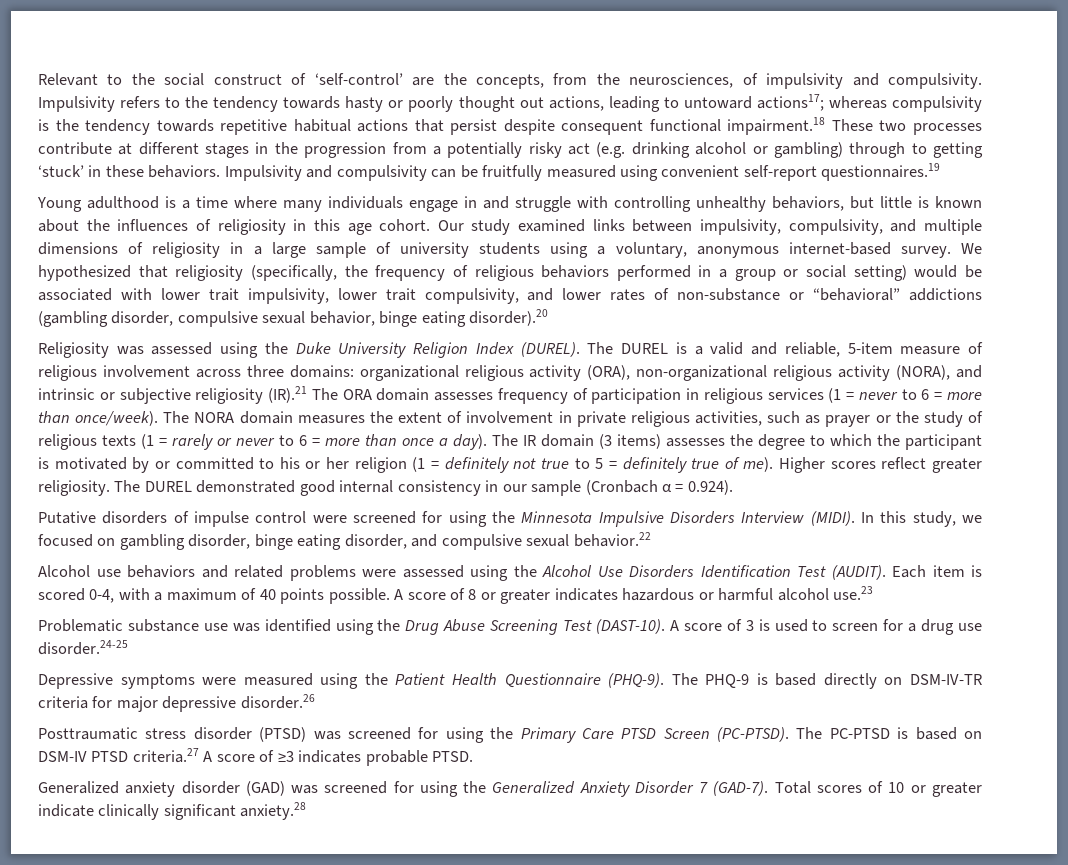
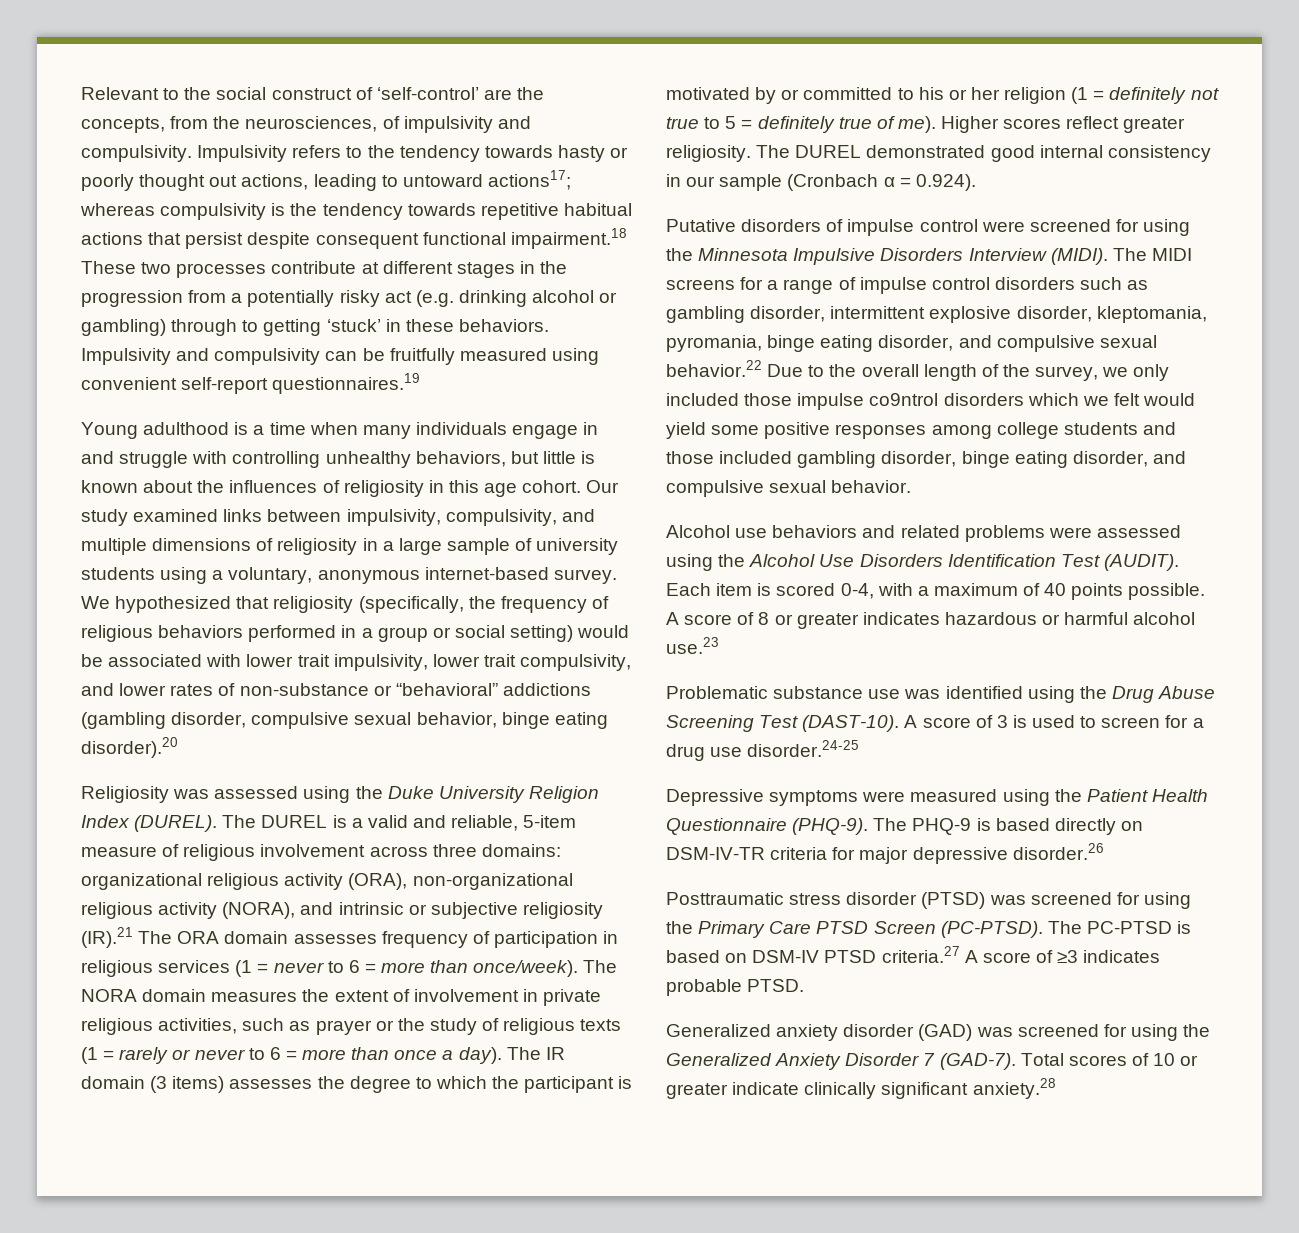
- Young adulthood is a time where many individuals engage in and struggle with controlling unhealthy behaviors, but little is known about the influences of religiosity in this age cohort.
+ Young adulthood is a time when many individuals engage in and struggle with controlling unhealthy behaviors, but little is known about the influences of religiosity in this age cohort.
- In this study, we focused on gambling disorder, binge eating disorder, and compulsive sexual behavior.22
+ The MIDI screens for a range of impulse control disorders such as gambling disorder, intermittent explosive disorder, kleptomania, pyromania, binge eating disorder, and compulsive sexual behavior.22 Due to the overall length of the survey, we only included those impulse co9ntrol disorders which we felt would yield some positive responses among college students and those included gambling disorder, binge eating disorder, and compulsive sexual behavior.

